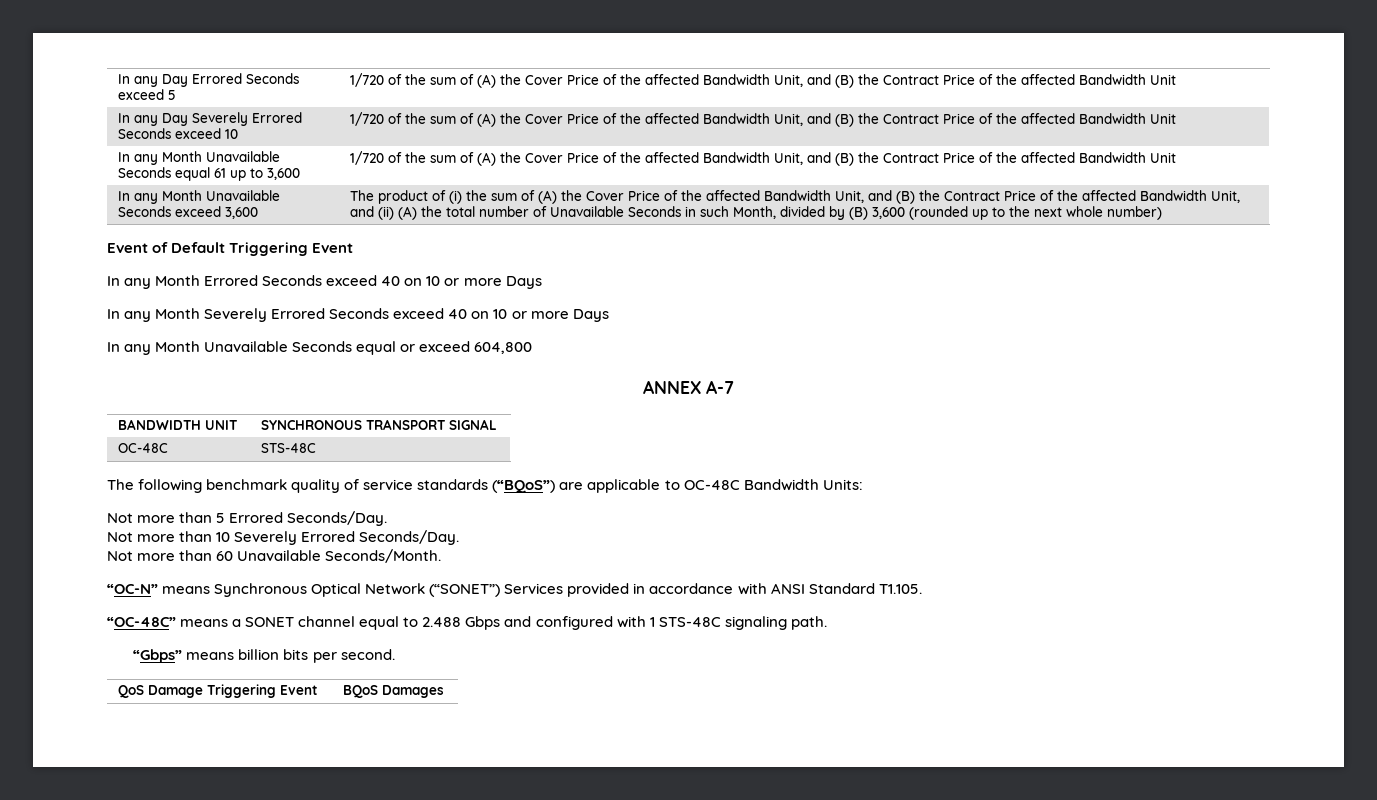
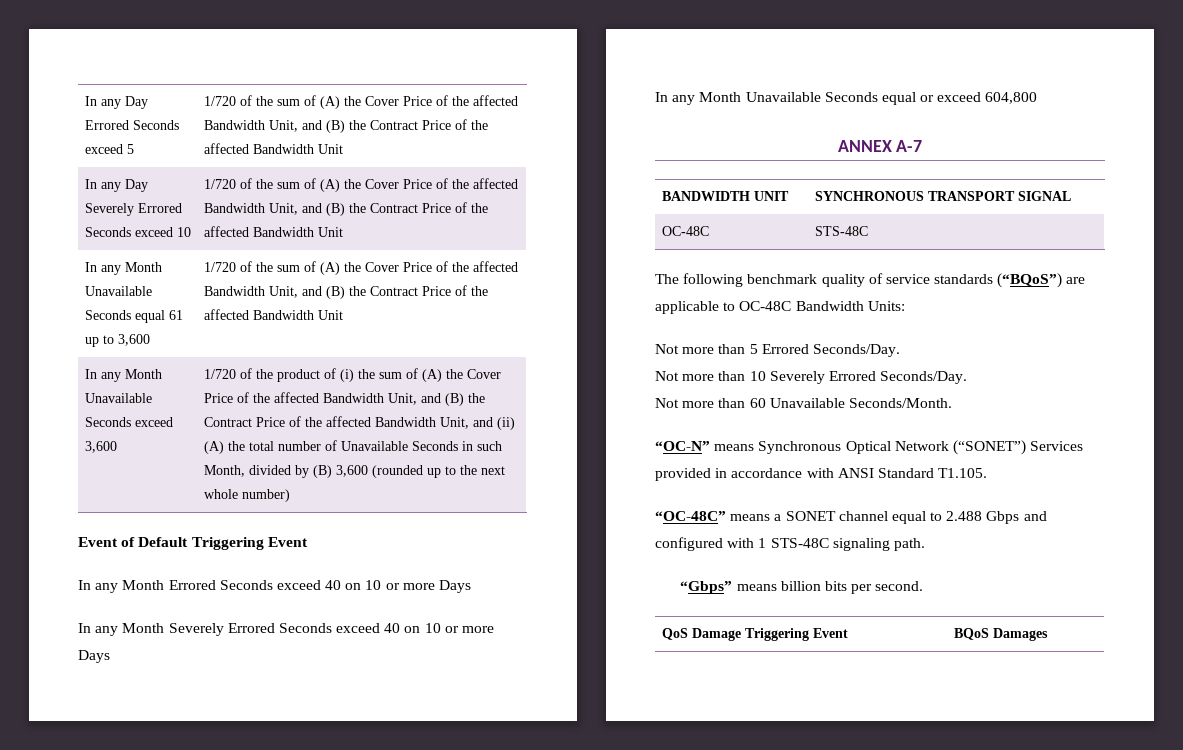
- The product of (i) the sum of (A) the Cover Price of the affected Bandwidth Unit, and (B) the Contract Price of the affected Bandwidth Unit, and (ii) (A) the total number of Unavailable Seconds in such Month, divided by (B) 3,600 (rounded up to the next whole number)
+ 1/720 of the product of (i) the sum of (A) the Cover Price of the affected Bandwidth Unit, and (B) the Contract Price of the affected Bandwidth Unit, and (ii) (A) the total number of Unavailable Seconds in such Month, divided by (B) 3,600 (rounded up to the next whole number)

